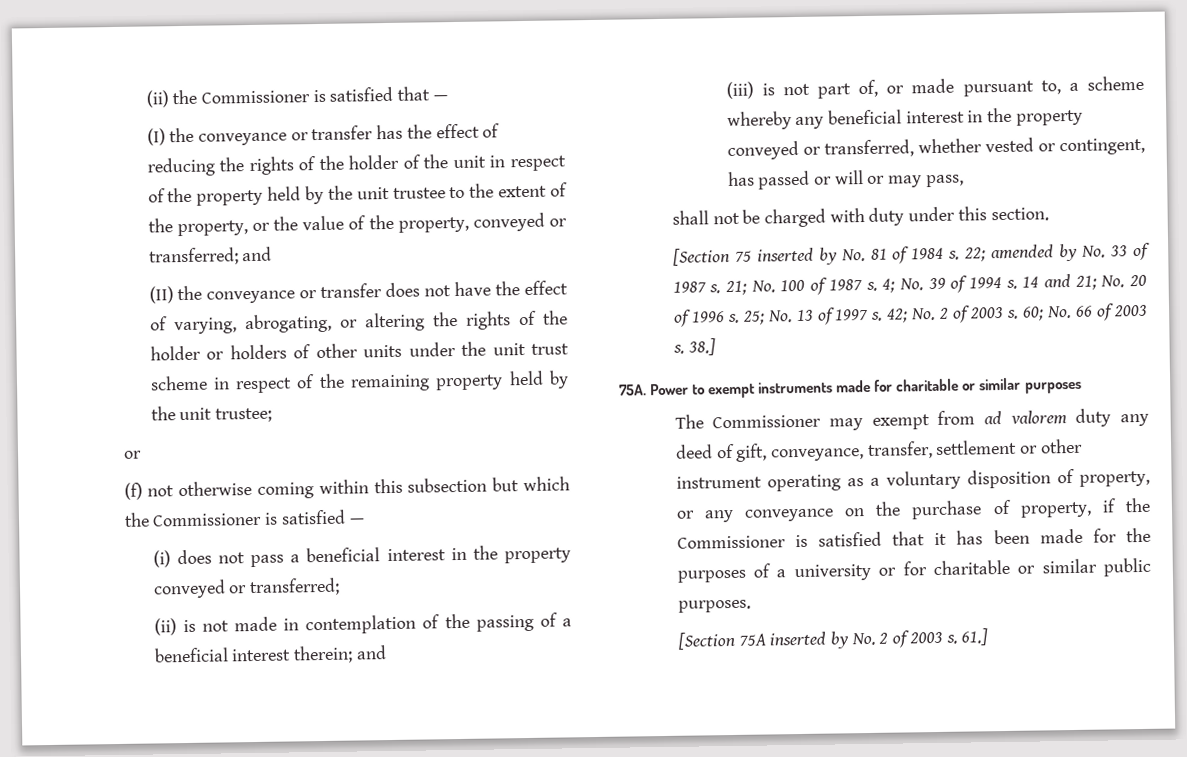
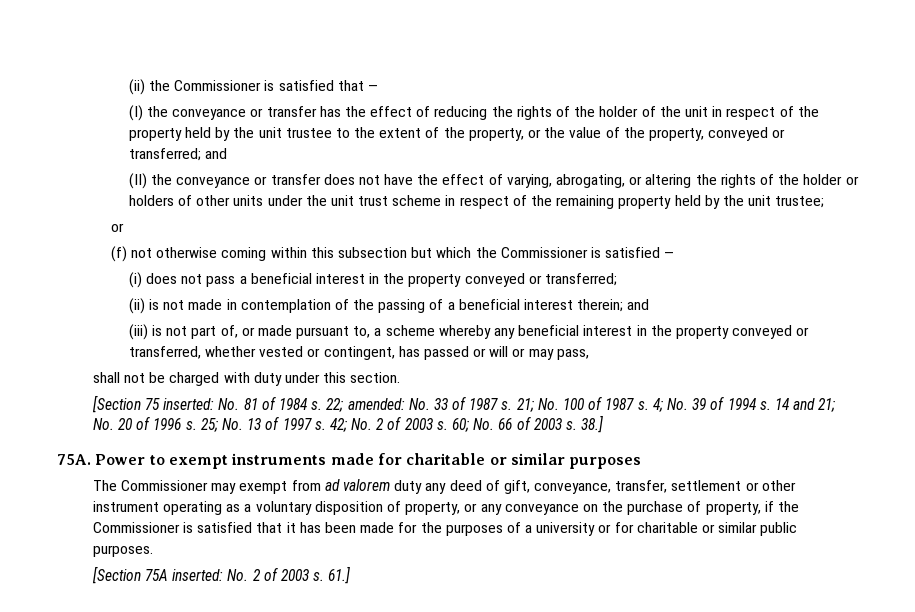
- [Section 75 inserted by No. 81 of 1984 s.
+ [Section 75 inserted: No. 81 of 1984 s.
- 22; amended by No. 33 of 1987 s.
+ 22; amended: No. 33 of 1987 s.
- [Section 75A inserted by No. 2 of 2003 s.
+ [Section 75A inserted: No. 2 of 2003 s.

